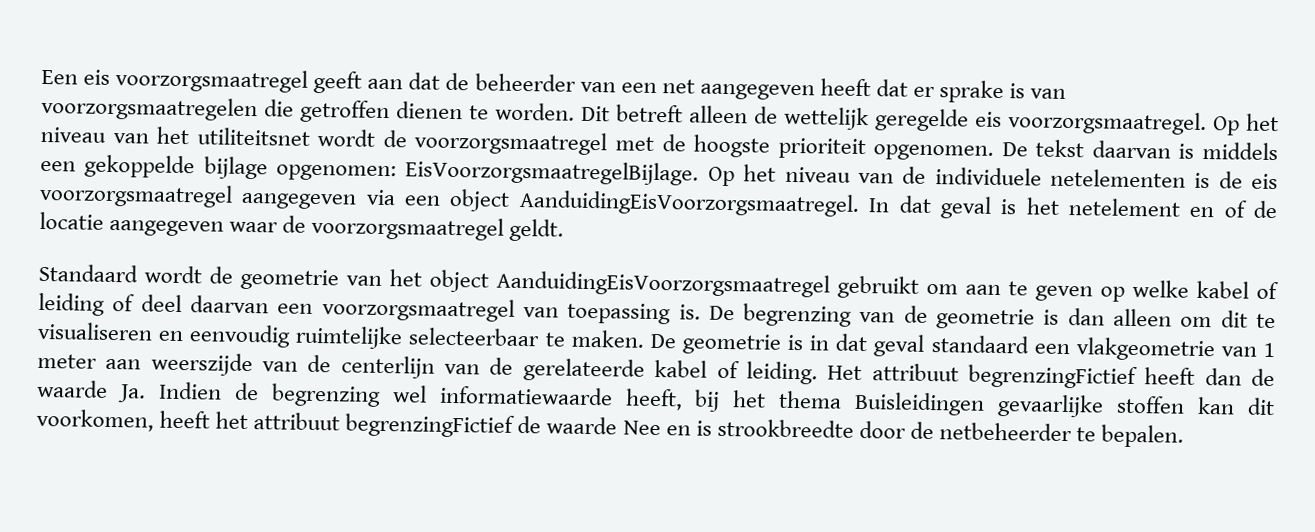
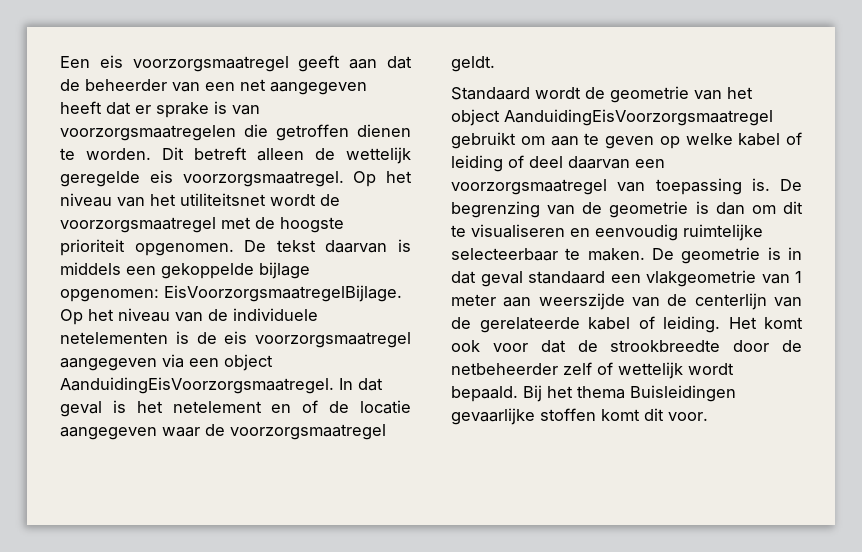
- De begrenzing van de geometrie is dan alleen om dit te visualiseren en eenvoudig ruimtelijke selecteerbaar te maken.
+ De begrenzing van de geometrie is dan om dit te visualiseren en eenvoudig ruimtelijke selecteerbaar te maken.
- Het attribuut begrenzingFictief heeft dan de waarde Ja. Indien de begrenzing wel informatiewaarde heeft, bij het thema Buisleidingen gevaarlijke stoffen kan dit voorkomen, heeft het attribuut begrenzingFictief de waarde Nee en is strookbreedte door de netbeheerder te bepalen.
+ Het komt ook voor dat de strookbreedte door de netbeheerder zelf of wettelijk wordt bepaald. Bij het thema Buisleidingen gevaarlijke stoffen komt dit voor.

